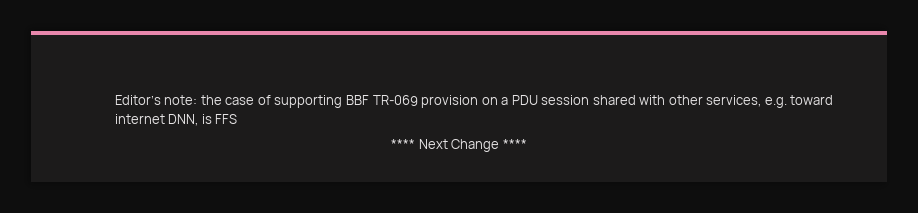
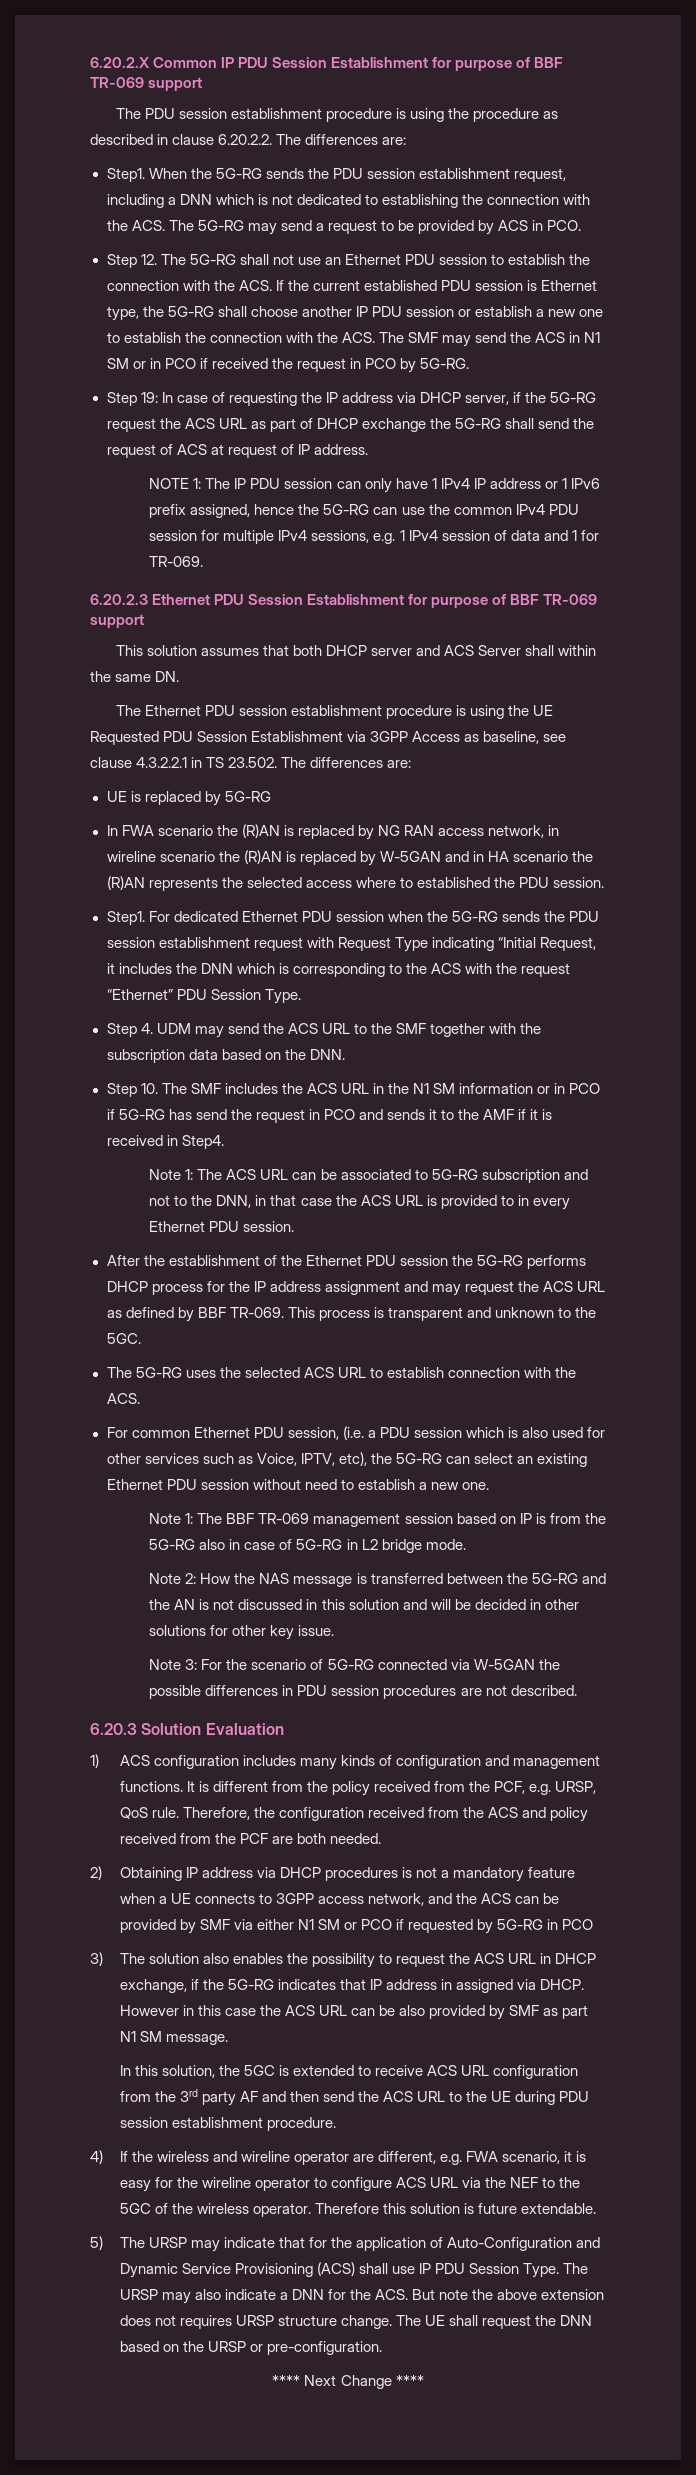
- Editor’s note: the case of supporting BBF TR-069 provision on a PDU session shared with other services, e.g. toward internet DNN, is FFS
+ 6.20.2.X Common IP PDU Session Establishment for purpose of BBF TR-069 support
+ The PDU session establishment procedure is using the procedure as described in clause 6.20.2.2. The differences are:
+ Step1. When the 5G-RG sends the PDU session establishment request, including a DNN which is not dedicated to establishing the connection with the ACS. The 5G-RG may send a request to be provided by ACS in PCO.
+ Step 12. The 5G-RG shall not use an Ethernet PDU session to establish the connection with the ACS. If the current established PDU session is Ethernet type, the 5G-RG shall choose another IP PDU session or establish a new one to establish the connection with the ACS. The SMF may send the ACS in N1 SM or in PCO if received the request in PCO by 5G-RG.
+ Step 19: In case of requesting the IP address via DHCP server, if the 5G-RG request the ACS URL as part of DHCP exchange the 5G-RG shall send the request of ACS at request of IP address.
+ NOTE 1: The IP PDU session can only have 1 IPv4 IP address or 1 IPv6 prefix assigned, hence the 5G-RG can use the common IPv4 PDU session for multiple IPv4 sessions, e.g. 1 IPv4 session of data and 1 for TR-069.
+ 6.20.2.3 Ethernet PDU Session Establishment for purpose of BBF TR-069 support
+ This solution assumes that both DHCP server and ACS Server shall within the same DN.
+ The Ethernet PDU session establishment procedure is using the UE Requested PDU Session Establishment via 3GPP Access as baseline, see clause 4.3.2.2.1 in TS 23.502. The differences are:
+ UE is replaced by 5G-RG
+ In FWA scenario the (R)AN is replaced by NG RAN access network, in wireline scenario the (R)AN is replaced by W-5GAN and in HA scenario the (R)AN represents the selected access where to established the PDU session.
+ Step1. For dedicated Ethernet PDU session when the 5G-RG sends the PDU session establishment request with Request Type indicating “Initial Request, it includes the DNN which is corresponding to the ACS with the request “Ethernet” PDU Session Type.
+ Step 4. UDM may send the ACS URL to the SMF together with the subscription data based on the DNN.
+ Step 10. The SMF includes the ACS URL in the N1 SM information or in PCO if 5G-RG has send the request in PCO and sends it to the AMF if it is received in Step4.
+ Note 1: The ACS URL can be associated to 5G-RG subscription and not to the DNN, in that case the ACS URL is provided to in every Ethernet PDU session.
+ After the establishment of the Ethernet PDU session the 5G-RG performs DHCP process for the IP address assignment and may request the ACS URL as defined by BBF TR-069. This process is transparent and unknown to the 5GC.
+ The 5G-RG uses the selected ACS URL to establish connection with the ACS.
+ For common Ethernet PDU session, (i.e. a PDU session which is also used for other services such as Voice, IPTV, etc), the 5G-RG can select an existing Ethernet PDU session without need to establish a new one.
+ Note 1: The BBF TR-069 management session based on IP is from the 5G-RG also in case of 5G-RG in L2 bridge mode.
+ Note 2: How the NAS message is transferred between the 5G-RG and the AN is not discussed in this solution and will be decided in other solutions for other key issue.
+ Note 3: For the scenario of 5G-RG connected via W-5GAN the possible differences in PDU session procedures are not described.
+ 6.20.3 Solution Evaluation
+ 1) ACS configuration includes many kinds of configuration and management functions. It is different from the policy received from the PCF, e.g. URSP, QoS rule. Therefore, the configuration received from the ACS and policy received from the PCF are both needed.
+ 2) Obtaining IP address via DHCP procedures is not a mandatory feature when a UE connects to 3GPP access network, and the ACS can be provided by SMF via either N1 SM or PCO if requested by 5G-RG in PCO
+ 3) The solution also enables the possibility to request the ACS URL in DHCP exchange, if the 5G-RG indicates that IP address in assigned via DHCP. However in this case the ACS URL can be also provided by SMF as part N1 SM message.
+ In this solution, the 5GC is extended to receive ACS URL configuration from the 3rd party AF and then send the ACS URL to the UE during PDU session establishment procedure.
+ 4) If the wireless and wireline operator are different, e.g. FWA scenario, it is easy for the wireline operator to configure ACS URL via the NEF to the 5GC of the wireless operator. Therefore this solution is future extendable.
+ 5) The URSP may indicate that for the application of Auto-Configuration and Dynamic Service Provisioning (ACS) shall use IP PDU Session Type. The URSP may also indicate a DNN for the ACS. But note the above extension does not requires URSP structure change. The UE shall request the DNN based on the URSP or pre-configuration.

